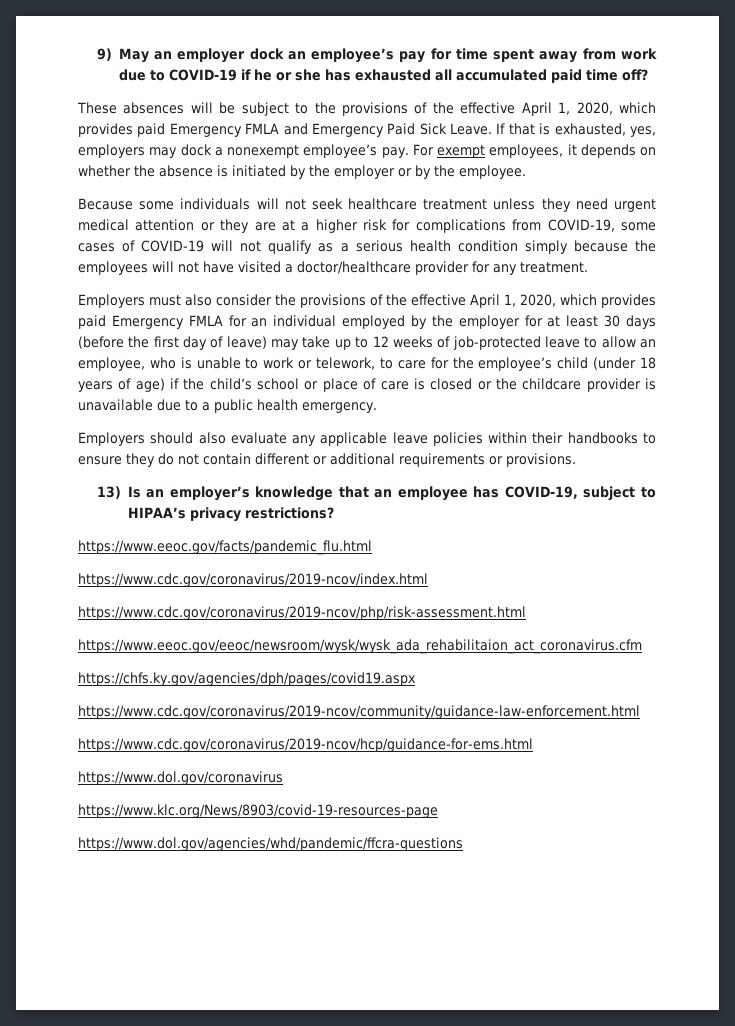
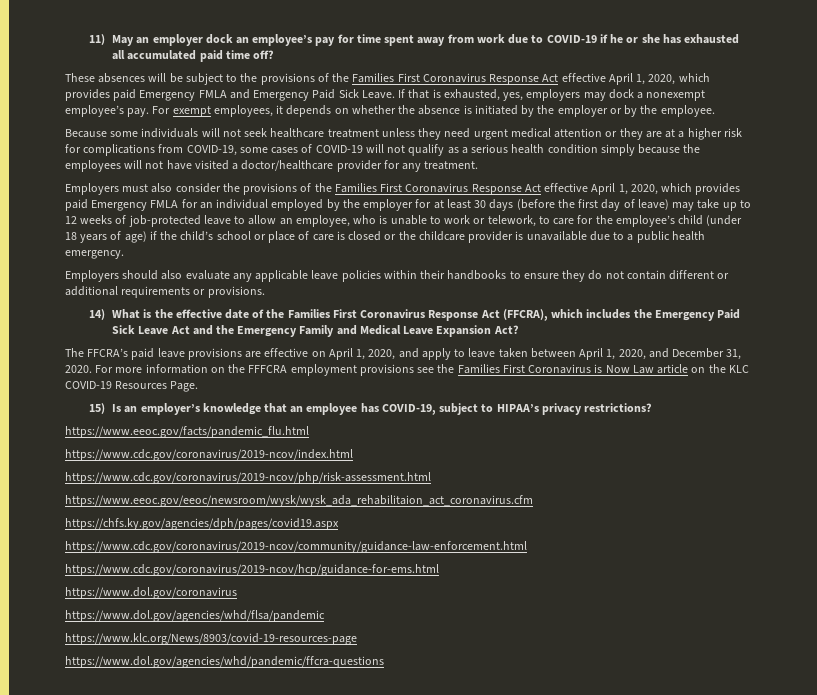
- 9) May an employer dock an employee’s pay for time spent away from work due to COVID-19 if he or she has exhausted all accumulated paid time off?
+ 11) May an employer dock an employee’s pay for time spent away from work due to COVID-19 if he or she has exhausted all accumulated paid time off?
- These absences will be subject to the provisions of the effective April 1, 2020, which provides paid Emergency FMLA and Emergency Paid Sick Leave.
+ These absences will be subject to the provisions of the Families First Coronavirus Response Act effective April 1, 2020, which provides paid Emergency FMLA and Emergency Paid Sick Leave.
- Employers must also consider the provisions of the effective April 1, 2020, which provides paid Emergency FMLA for an individual employed by the employer for at least 30 days (before the first day of leave) may take up to 12 weeks of job-protected leave to allow an employee, who is unable to work or telework, to care for the employee’s child (under 18 years of age) if the child’s school or place of care is closed or the childcare provider is unavailable due to a public health emergency.
+ Employers must also consider the provisions of the Families First Coronavirus Response Act effective April 1, 2020, which provides paid Emergency FMLA for an individual employed by the employer for at least 30 days (before the first day of leave) may take up to 12 weeks of job-protected leave to allow an employee, who is unable to work or telework, to care for the employee’s child (under 18 years of age) if the child’s school or place of care is closed or the childcare provider is unavailable due to a public health emergency.
- 13) Is an employer’s knowledge that an employee has COVID-19, subject to HIPAA’s privacy restrictions?
+ 14) What is the effective date of the Families First Coronavirus Response Act (FFCRA), which includes the Emergency Paid Sick Leave Act and the Emergency Family and Medical Leave Expansion Act?
+ The FFCRA’s paid leave provisions are effective on April 1, 2020, and apply to leave taken between April 1, 2020, and December 31, 2020. For more information on the FFFCRA employment provisions see the Families First Coronavirus is Now Law article on the KLC COVID-19 Resources Page.
+ 15) Is an employer’s knowledge that an employee has COVID-19, subject to HIPAA’s privacy restrictions?
+ https://www.dol.gov/agencies/whd/flsa/pandemic

